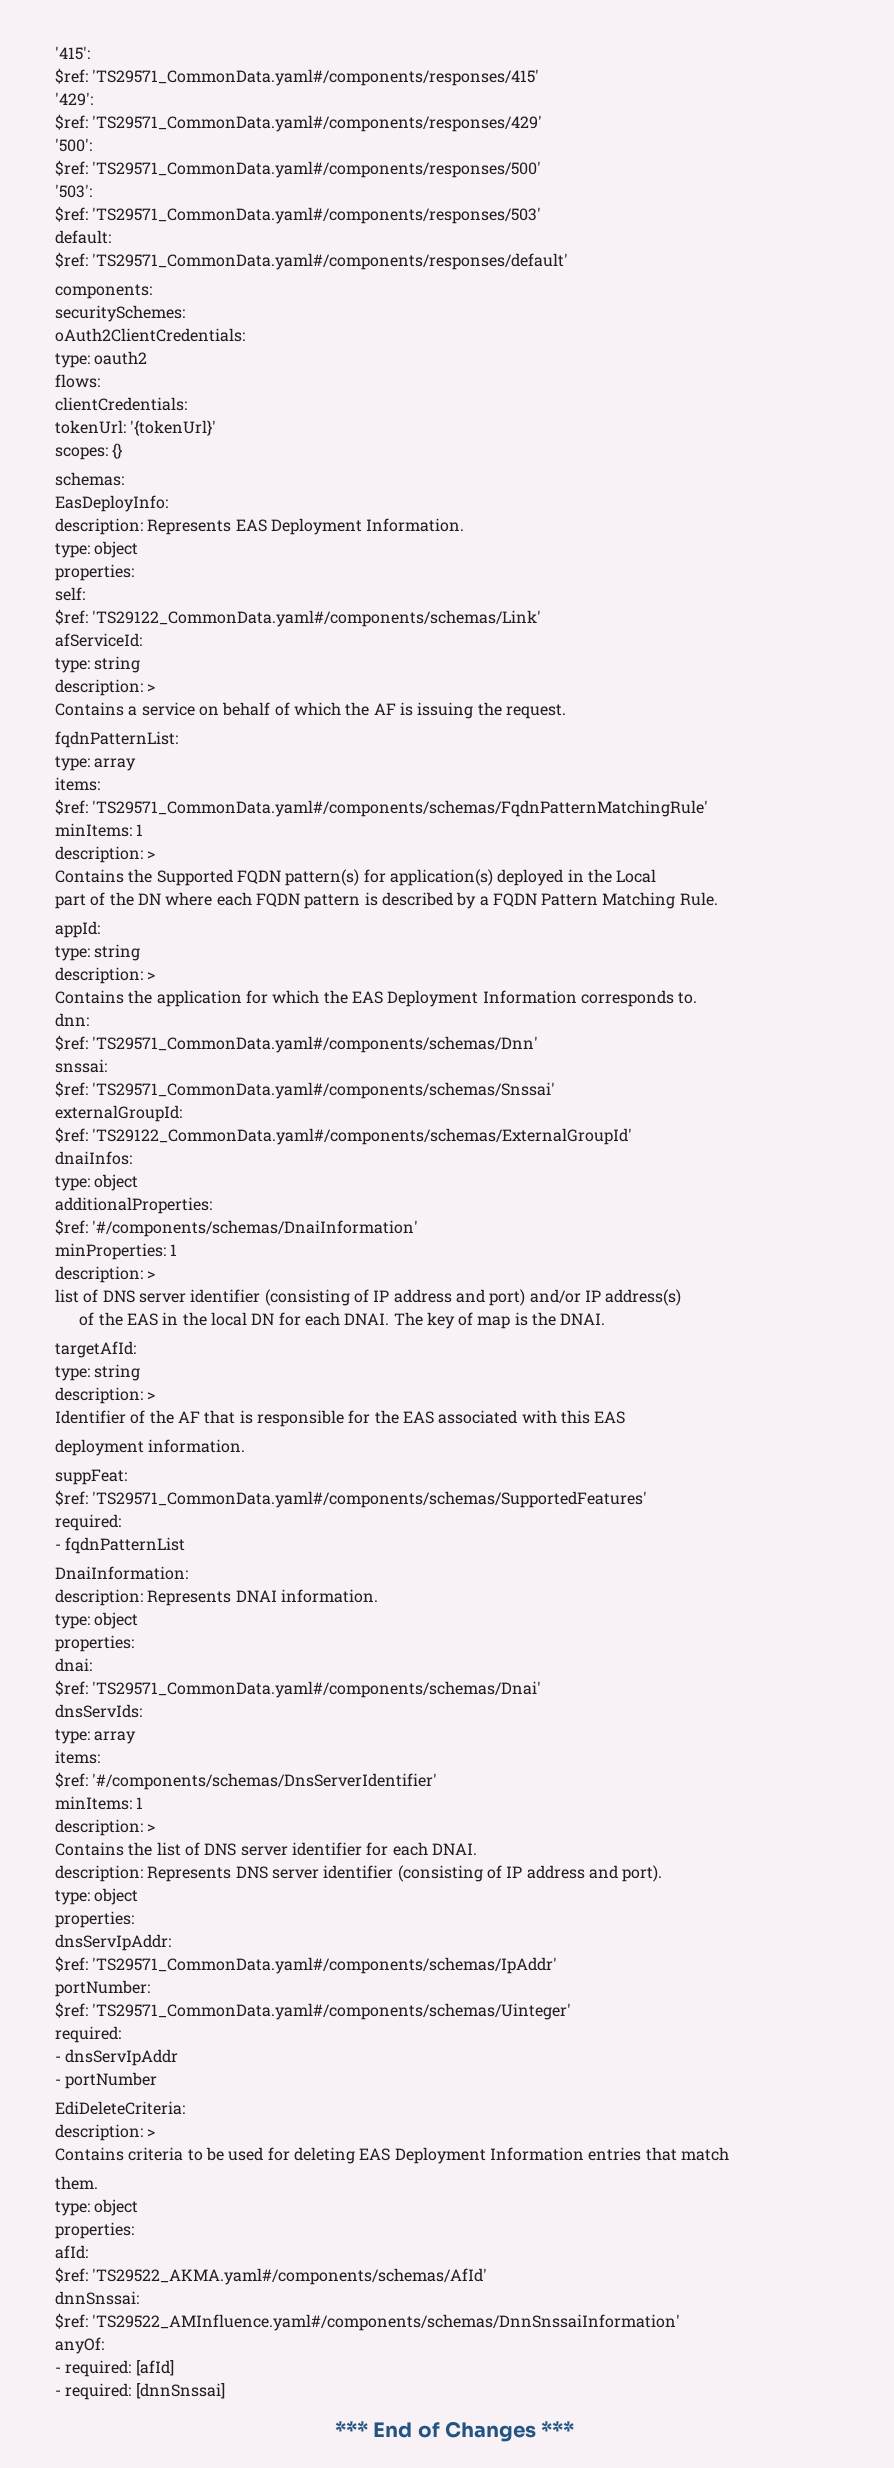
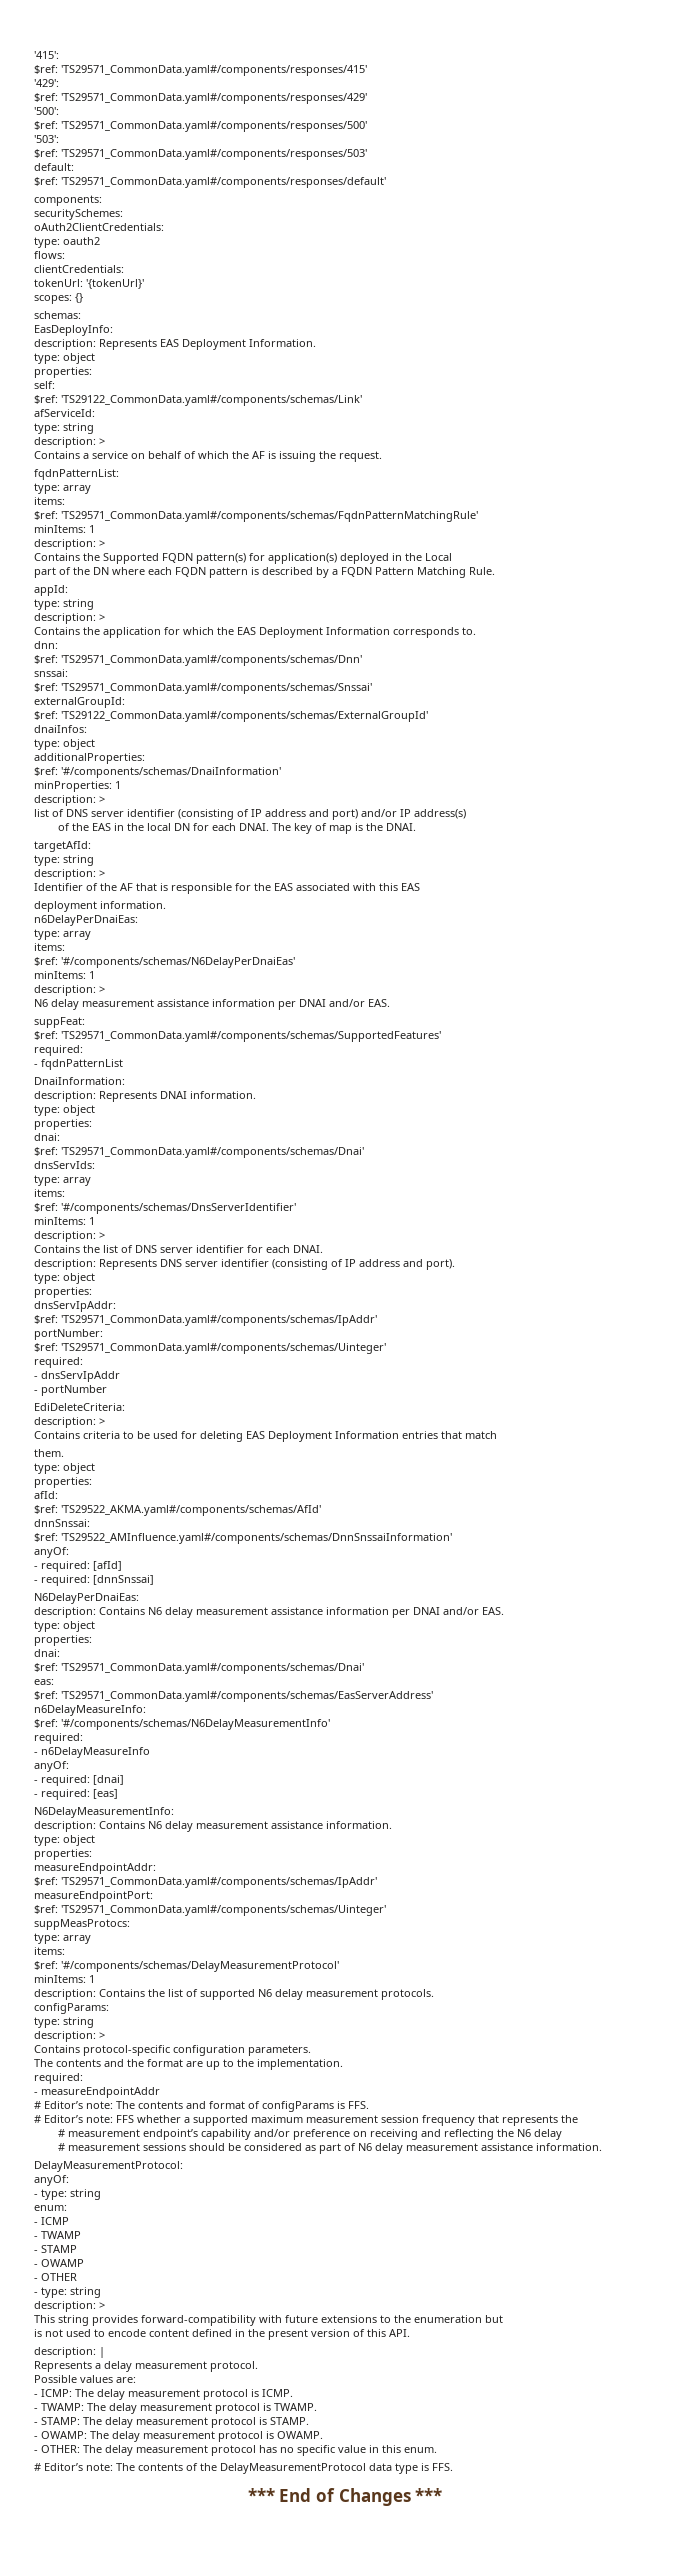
+ n6DelayPerDnaiEas:
+ type: array
+ items:
+ $ref: '#/components/schemas/N6DelayPerDnaiEas'
+ minItems: 1
+ description: >
+ N6 delay measurement assistance information per DNAI and/or EAS.
+ N6DelayPerDnaiEas:
+ description: Contains N6 delay measurement assistance information per DNAI and/or EAS.
+ type: object
+ properties:
+ dnai:
+ $ref: 'TS29571_CommonData.yaml#/components/schemas/Dnai'
+ eas:
+ $ref: 'TS29571_CommonData.yaml#/components/schemas/EasServerAddress'
+ n6DelayMeasureInfo:
+ $ref: '#/components/schemas/N6DelayMeasurementInfo'
+ required:
+ - n6DelayMeasureInfo
+ anyOf:
+ - required: [dnai]
+ - required: [eas]
+ N6DelayMeasurementInfo:
+ description: Contains N6 delay measurement assistance information.
+ type: object
+ properties:
+ measureEndpointAddr:
+ $ref: 'TS29571_CommonData.yaml#/components/schemas/IpAddr'
+ measureEndpointPort:
+ $ref: 'TS29571_CommonData.yaml#/components/schemas/Uinteger'
+ suppMeasProtocs:
+ type: array
+ items:
+ $ref: '#/components/schemas/DelayMeasurementProtocol'
+ minItems: 1
+ description: Contains the list of supported N6 delay measurement protocols.
+ configParams:
+ type: string
+ description: >
+ Contains protocol-specific configuration parameters.
+ The contents and the format are up to the implementation.
+ required:
+ - measureEndpointAddr
+ # Editor’s note: The contents and format of configParams is FFS.
+ # Editor’s note: FFS whether a supported maximum measurement session frequency that represents the
+ # measurement endpoint’s capability and/or preference on receiving and reflecting the N6 delay
+ # measurement sessions should be considered as part of N6 delay measurement assistance information.
+ DelayMeasurementProtocol:
+ anyOf:
+ - type: string
+ enum:
+ - ICMP
+ - TWAMP
+ - STAMP
+ - OWAMP
+ - OTHER
+ - type: string
+ description: >
+ This string provides forward-compatibility with future extensions to the enumeration but
+ is not used to encode content defined in the present version of this API.
+ description: |
+ Represents a delay measurement protocol.
+ Possible values are:
+ - ICMP: The delay measurement protocol is ICMP.
+ - TWAMP: The delay measurement protocol is TWAMP.
+ - STAMP: The delay measurement protocol is STAMP.
+ - OWAMP: The delay measurement protocol is OWAMP.
+ - OTHER: The delay measurement protocol has no specific value in this enum.
+ # Editor’s note: The contents of the DelayMeasurementProtocol data type is FFS.

